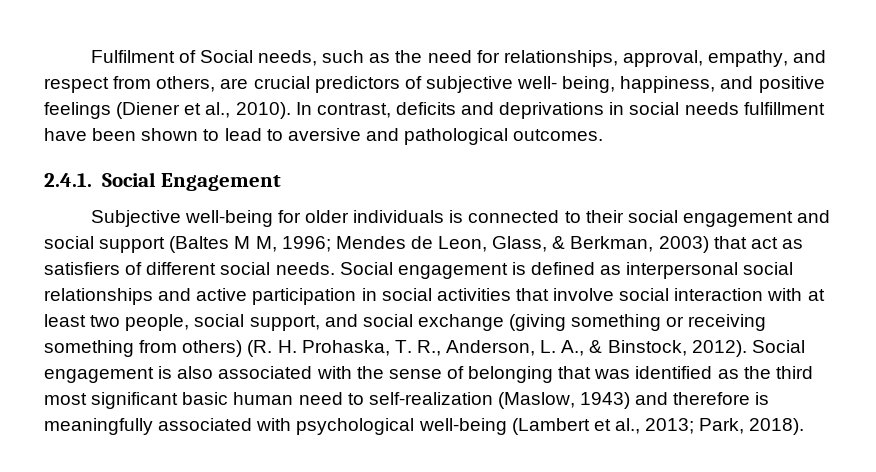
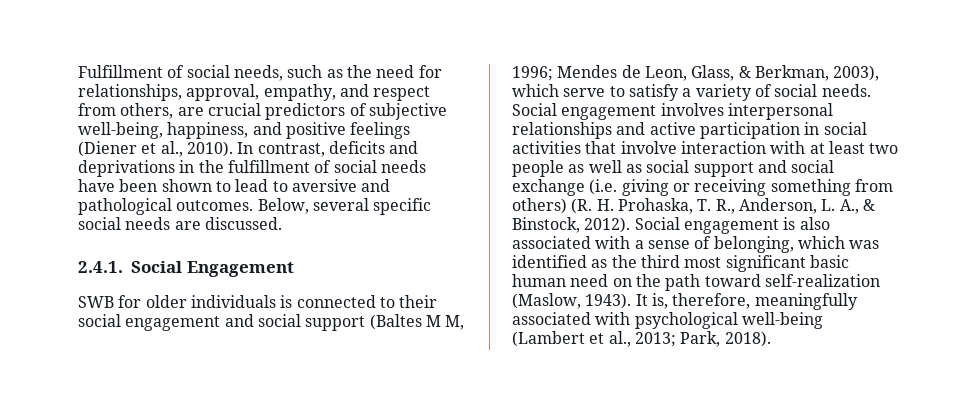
- Fulfilment of Social needs, such as the need for relationships, approval, empathy, and respect from others, are crucial predictors of subjective well- being, happiness, and positive feelings (Diener et al., 2010).
+ Fulfillment of social needs, such as the need for relationships, approval, empathy, and respect from others, are crucial predictors of subjective well-being, happiness, and positive feelings (Diener et al., 2010).
- In contrast, deficits and deprivations in social needs fulfillment have been shown to lead to aversive and pathological outcomes.
+ In contrast, deficits and deprivations in the fulfillment of social needs have been shown to lead to aversive and pathological outcomes. Below, several specific social needs are discussed.
- Subjective well-being for older individuals is connected to their social engagement and social support (Baltes M M, 1996; Mendes de Leon, Glass, & Berkman, 2003) that act as satisfiers of different social needs. Social engagement is defined as interpersonal social relationships and active participation in social activities that involve social interaction with at least two people, social support, and social exchange (giving something or receiving something from others) (R. H. Prohaska, T. R., Anderson, L. A., & Binstock, 2012).
+ SWB for older individuals is connected to their social engagement and social support (Baltes M M, 1996; Mendes de Leon, Glass, & Berkman, 2003), which serve to satisfy a variety of social needs. Social engagement involves interpersonal relationships and active participation in social activities that involve interaction with at least two people as well as social support and social exchange (i.e. giving or receiving something from others) (R. H. Prohaska, T. R., Anderson, L. A., & Binstock, 2012).
- Social engagement is also associated with the sense of belonging that was identified as the third most significant basic human need to self-realization (Maslow, 1943) and therefore is meaningfully associated with psychological well-being (Lambert et al., 2013; Park, 2018).
+ Social engagement is also associated with a sense of belonging, which was identified as the third most significant basic human need on the path toward self-realization (Maslow, 1943). It is, therefore, meaningfully associated with psychological well-being (Lambert et al., 2013; Park, 2018).

